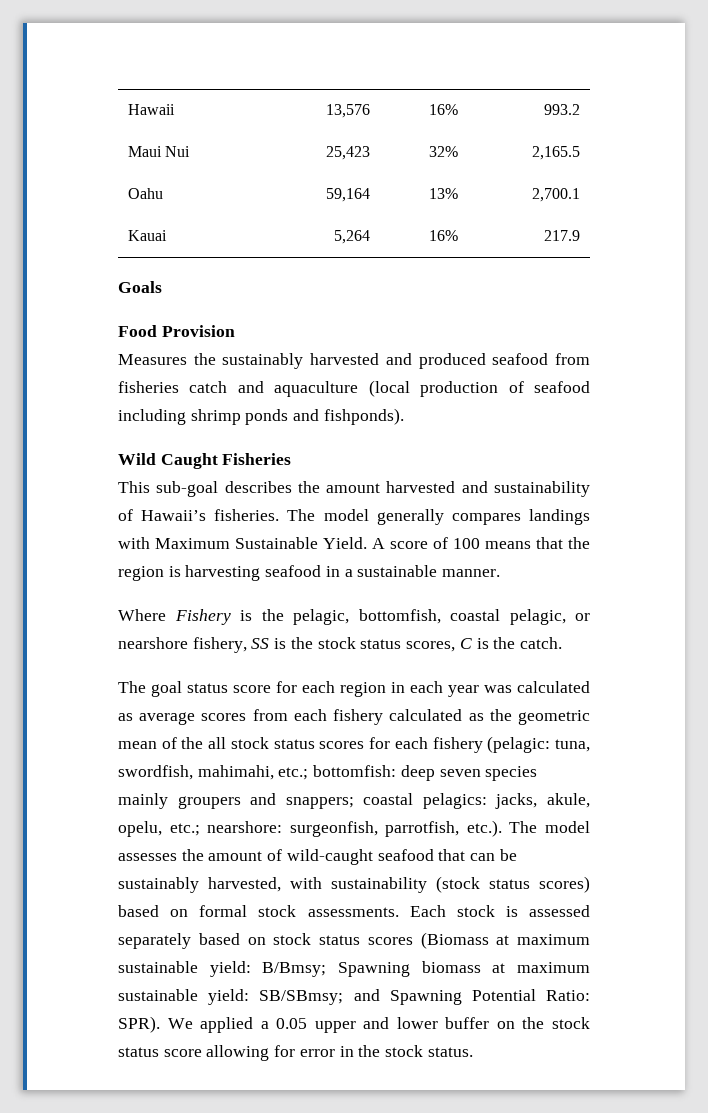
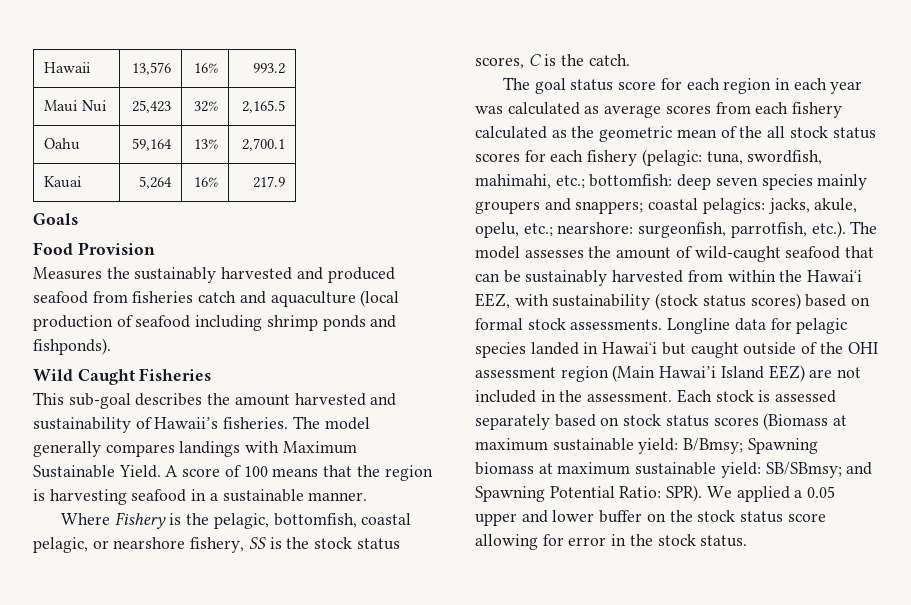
- surgeonfish, parrotfish, etc.). The model assesses the amount of wild-caught seafood that can be sustainably harvested, with sustainability (stock status scores) based on formal stock assessments.
+ surgeonfish, parrotfish, etc.). The model assesses the amount of wild-caught seafood that can be sustainably harvested from within the Hawaiʻi EEZ, with sustainability (stock status scores) based on formal stock assessments.
+ Longline data for pelagic species landed in Hawaiʻi but caught outside of the OHI assessment region (Main Hawai’i Island EEZ) are not included in the assessment.

